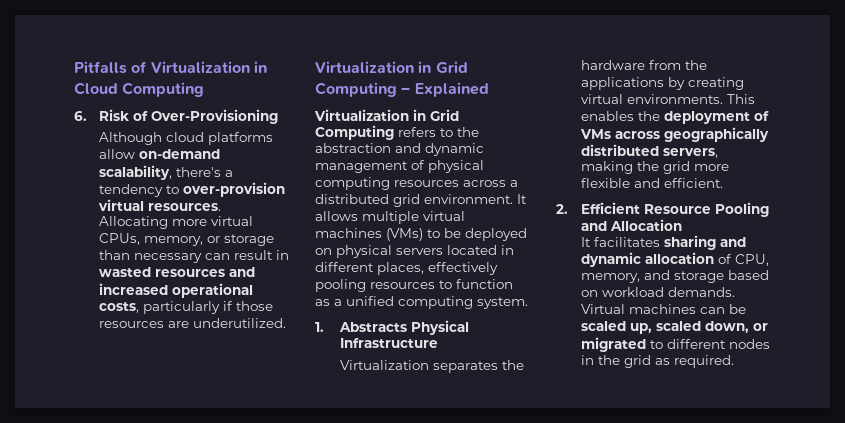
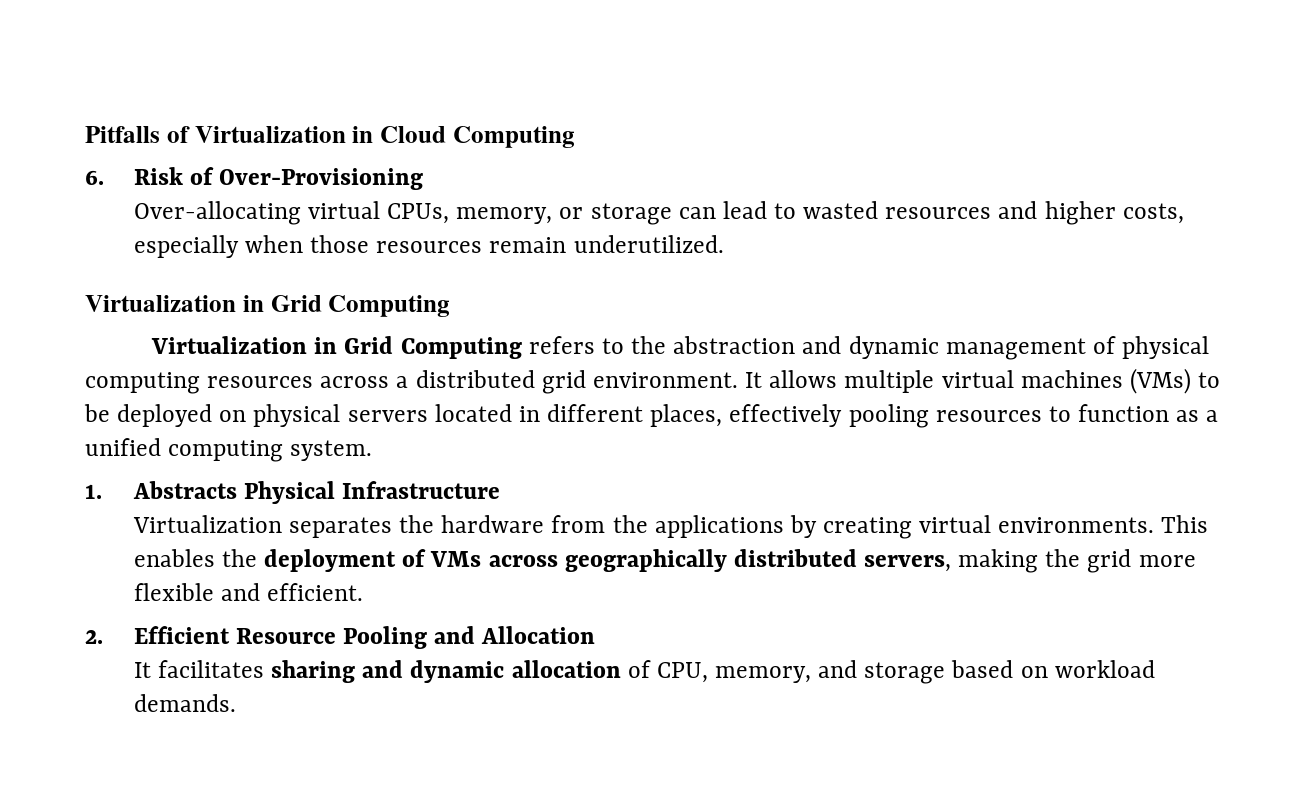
- Although cloud platforms allow on-demand scalability, there's a tendency to over-provision virtual resources. Allocating more virtual CPUs, memory, or storage than necessary can result in wasted resources and increased operational costs, particularly if those resources are underutilized.
- Virtualization in Grid Computing – Explained
+ Over-allocating virtual CPUs, memory, or storage can lead to wasted resources and higher costs, especially when those resources remain underutilized.
+ Virtualization in Grid Computing
- Virtual machines can be scaled up, scaled down, or migrated to different nodes in the grid as required.

